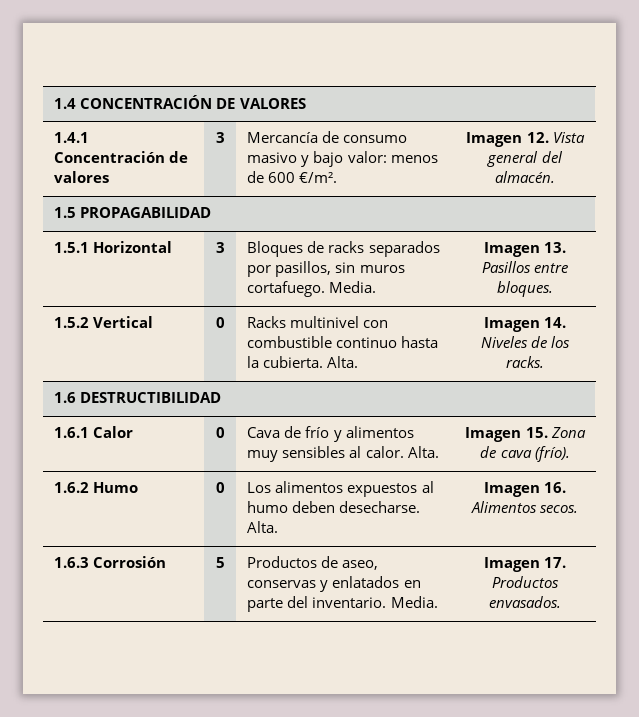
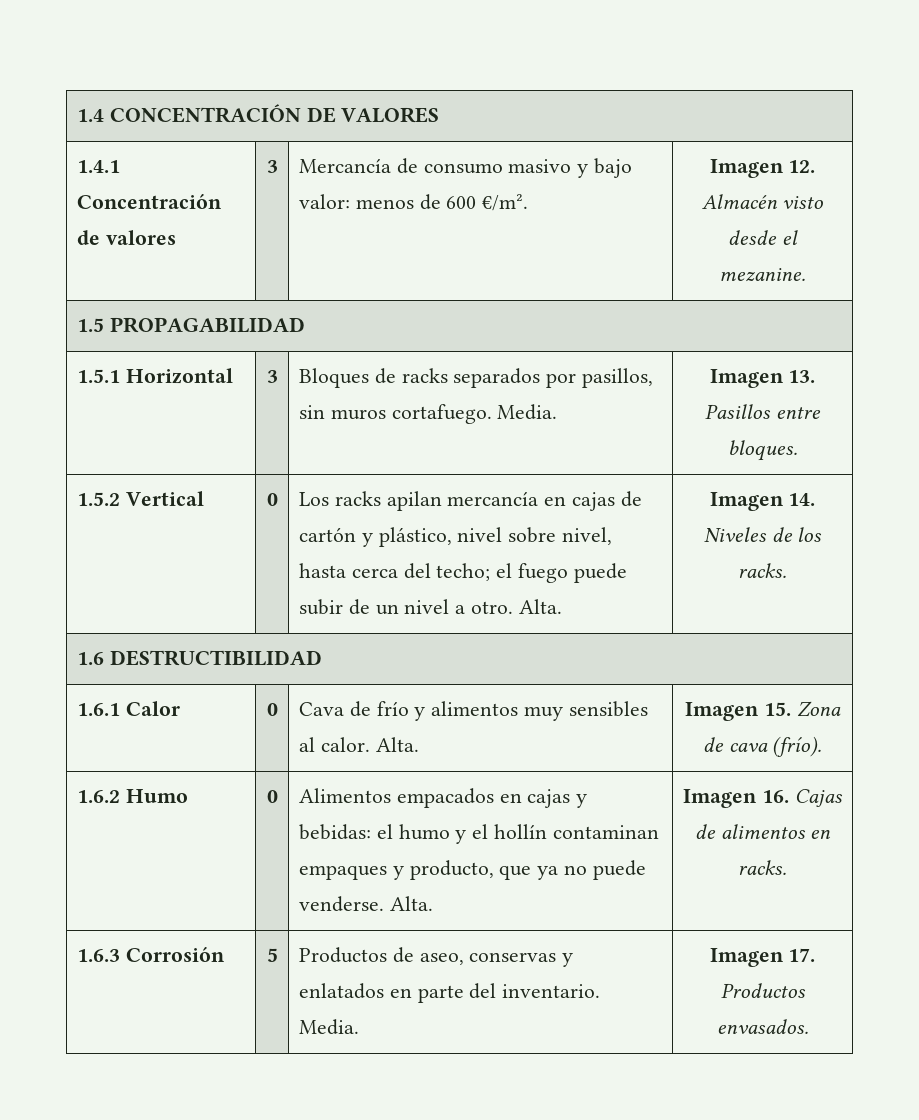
- 1.4.1 Concentración de valores | 3 | Mercancía de consumo masivo y bajo valor: menos de 600 €/m². | Imagen 12. Vista general del almacén.
+ 1.4.1 Concentración de valores | 3 | Mercancía de consumo masivo y bajo valor: menos de 600 €/m². | Imagen 12. Almacén visto desde el mezanine.
- 1.5.2 Vertical | 0 | Racks multinivel con combustible continuo hasta la cubierta. Alta. | Imagen 14. Niveles de los racks.
+ 1.5.2 Vertical | 0 | Los racks apilan mercancía en cajas de cartón y plástico, nivel sobre nivel, hasta cerca del techo; el fuego puede subir de un nivel a otro. Alta. | Imagen 14. Niveles de los racks.
- 1.6.2 Humo | 0 | Los alimentos expuestos al humo deben desecharse. Alta. | Imagen 16. Alimentos secos.
+ 1.6.2 Humo | 0 | Alimentos empacados en cajas y bebidas: el humo y el hollín contaminan empaques y producto, que ya no puede venderse. Alta. | Imagen 16. Cajas de alimentos en racks.

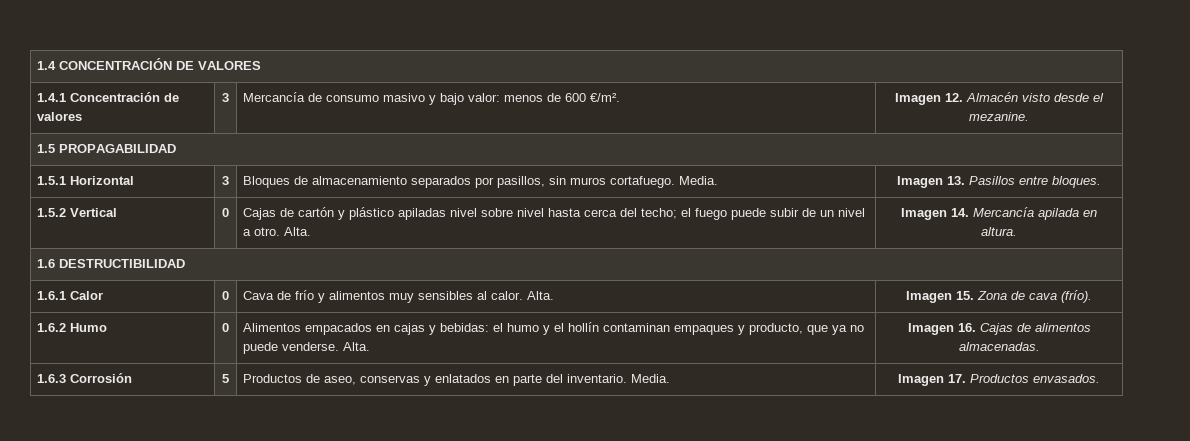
- 1.5.1 Horizontal | 3 | Bloques de racks separados por pasillos, sin muros cortafuego. Media. | Imagen 13. Pasillos entre bloques.
+ 1.5.1 Horizontal | 3 | Bloques de almacenamiento separados por pasillos, sin muros cortafuego. Media. | Imagen 13. Pasillos entre bloques.
- 1.5.2 Vertical | 0 | Los racks apilan mercancía en cajas de cartón y plástico, nivel sobre nivel, hasta cerca del techo; el fuego puede subir de un nivel a otro. Alta. | Imagen 14. Niveles de los racks.
+ 1.5.2 Vertical | 0 | Cajas de cartón y plástico apiladas nivel sobre nivel hasta cerca del techo; el fuego puede subir de un nivel a otro. Alta. | Imagen 14. Mercancía apilada en altura.
- 1.6.2 Humo | 0 | Alimentos empacados en cajas y bebidas: el humo y el hollín contaminan empaques y producto, que ya no puede venderse. Alta. | Imagen 16. Cajas de alimentos en racks.
+ 1.6.2 Humo | 0 | Alimentos empacados en cajas y bebidas: el humo y el hollín contaminan empaques y producto, que ya no puede venderse. Alta. | Imagen 16. Cajas de alimentos almacenadas.

